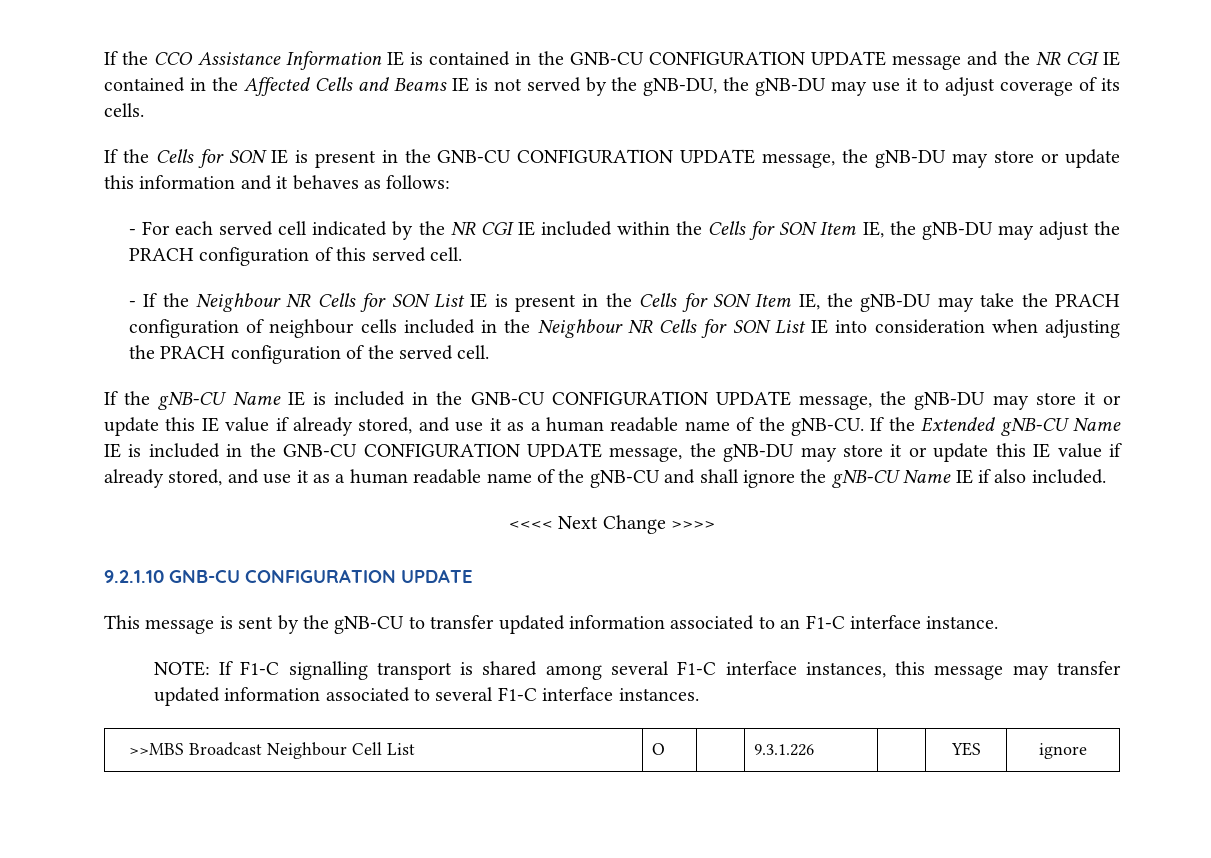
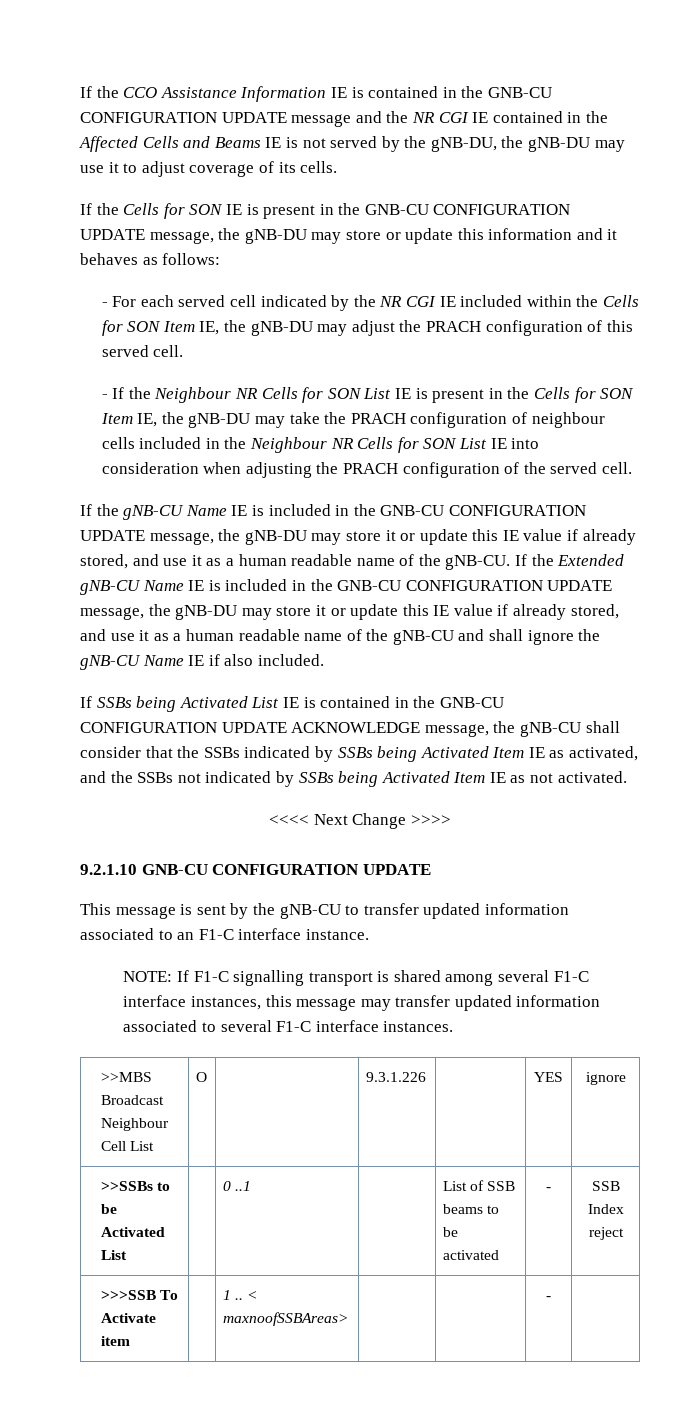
+ If SSBs being Activated List IE is contained in the GNB-CU CONFIGURATION UPDATE ACKNOWLEDGE message, the gNB-CU shall consider that the SSBs indicated by SSBs being Activated Item IE as activated, and the SSBs not indicated by SSBs being Activated Item IE as not activated.
+ >>SSBs to be Activated List | | 0 ..1 | | List of SSB beams to be activated | - | SSB Index reject
+ >>>SSB To Activate item | | 1 .. < maxnoofSSBAreas> | | | - |

